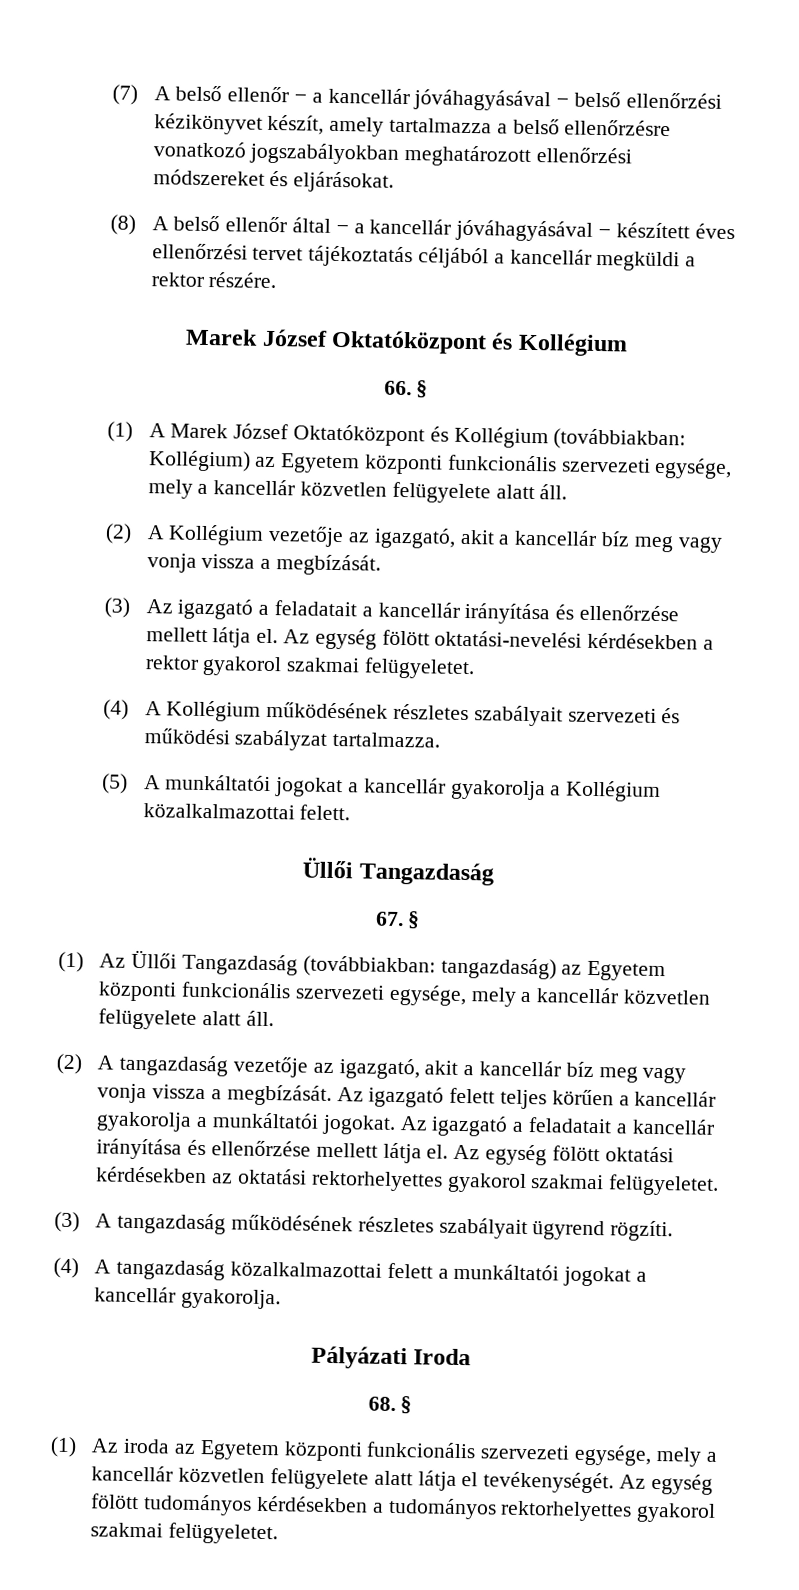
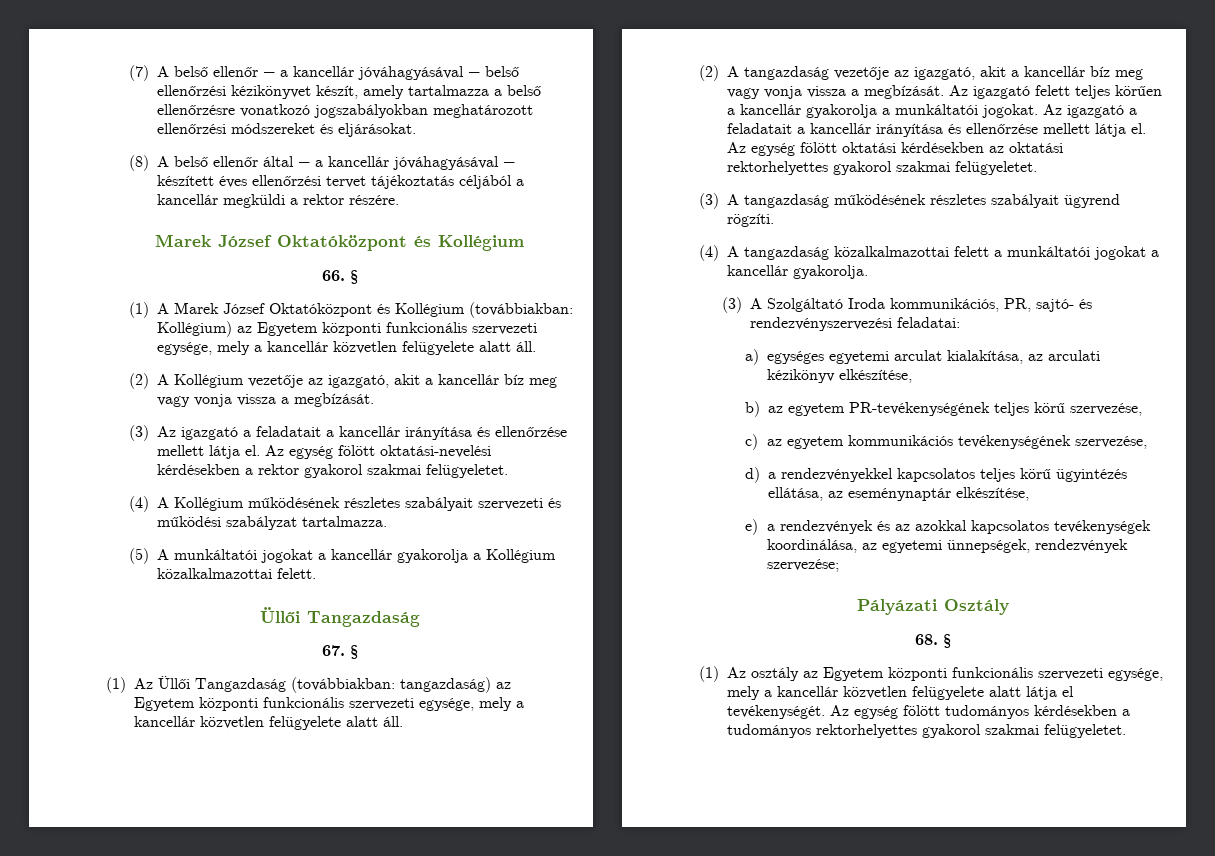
+ (3) A Szolgáltató Iroda kommunikációs, PR, sajtó- és rendezvényszervezési feladatai:
+ a) egységes egyetemi arculat kialakítása, az arculati kézikönyv elkészítése,
+ b) az egyetem PR-tevékenységének teljes körű szervezése,
+ c) az egyetem kommunikációs tevékenységének szervezése,
+ d) a rendezvényekkel kapcsolatos teljes körű ügyintézés ellátása, az eseménynaptár elkészítése,
+ e) a rendezvények és az azokkal kapcsolatos tevékenységek koordinálása, az egyetemi ünnepségek, rendezvények szervezése;
- Pályázati Iroda
+ Pályázati Osztály
- (1) Az iroda az Egyetem központi funkcionális szervezeti egysége, mely a kancellár közvetlen felügyelete alatt látja el tevékenységét.
+ (1) Az osztály az Egyetem központi funkcionális szervezeti egysége, mely a kancellár közvetlen felügyelete alatt látja el tevékenységét.

